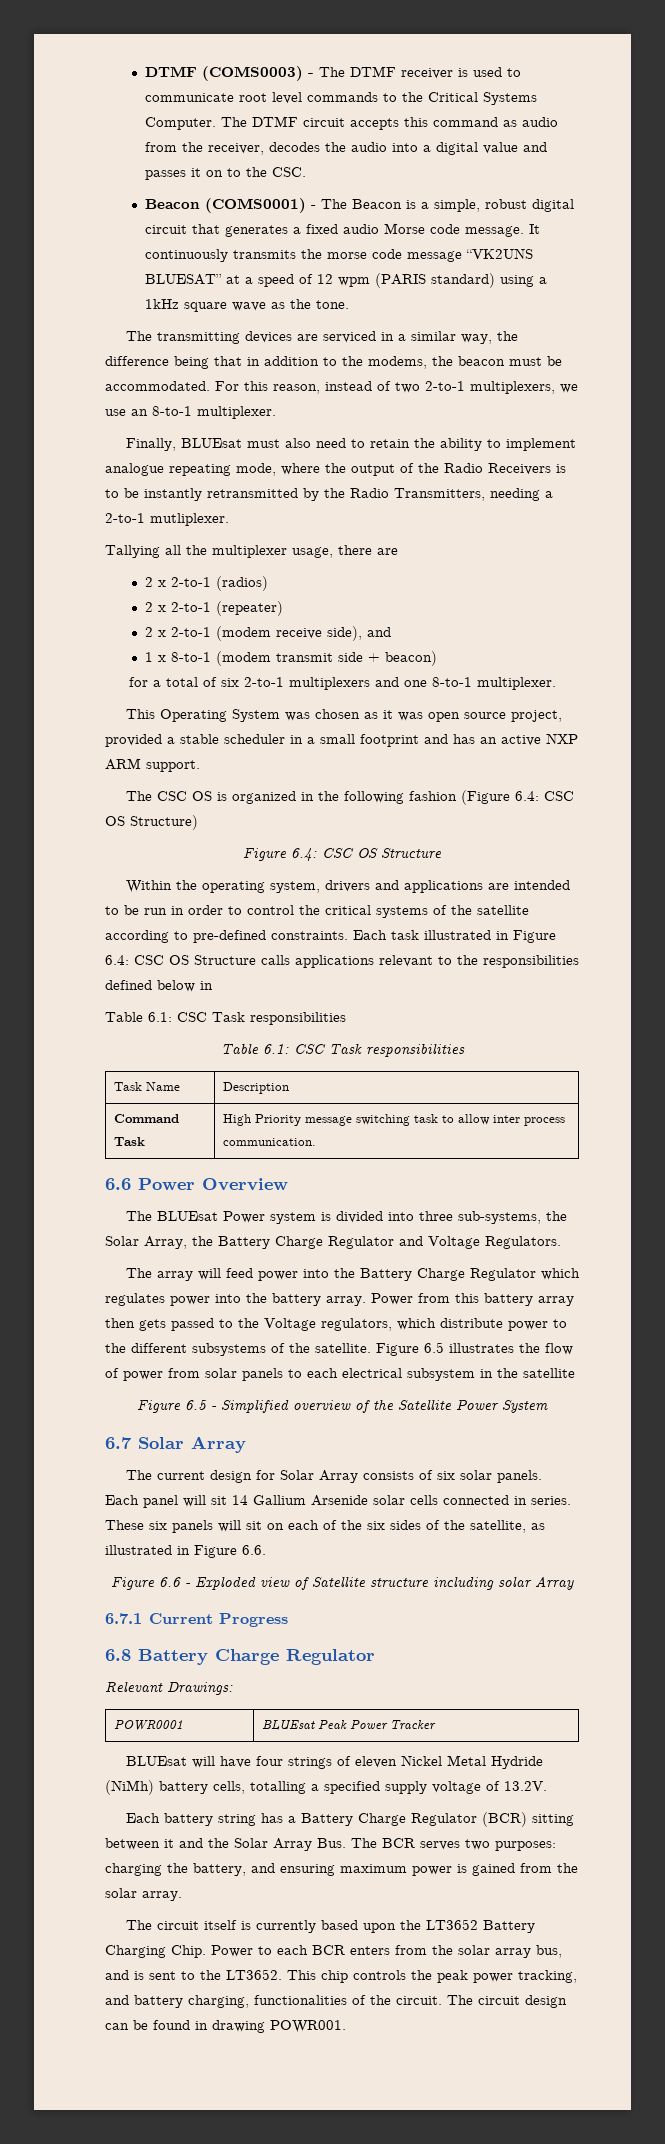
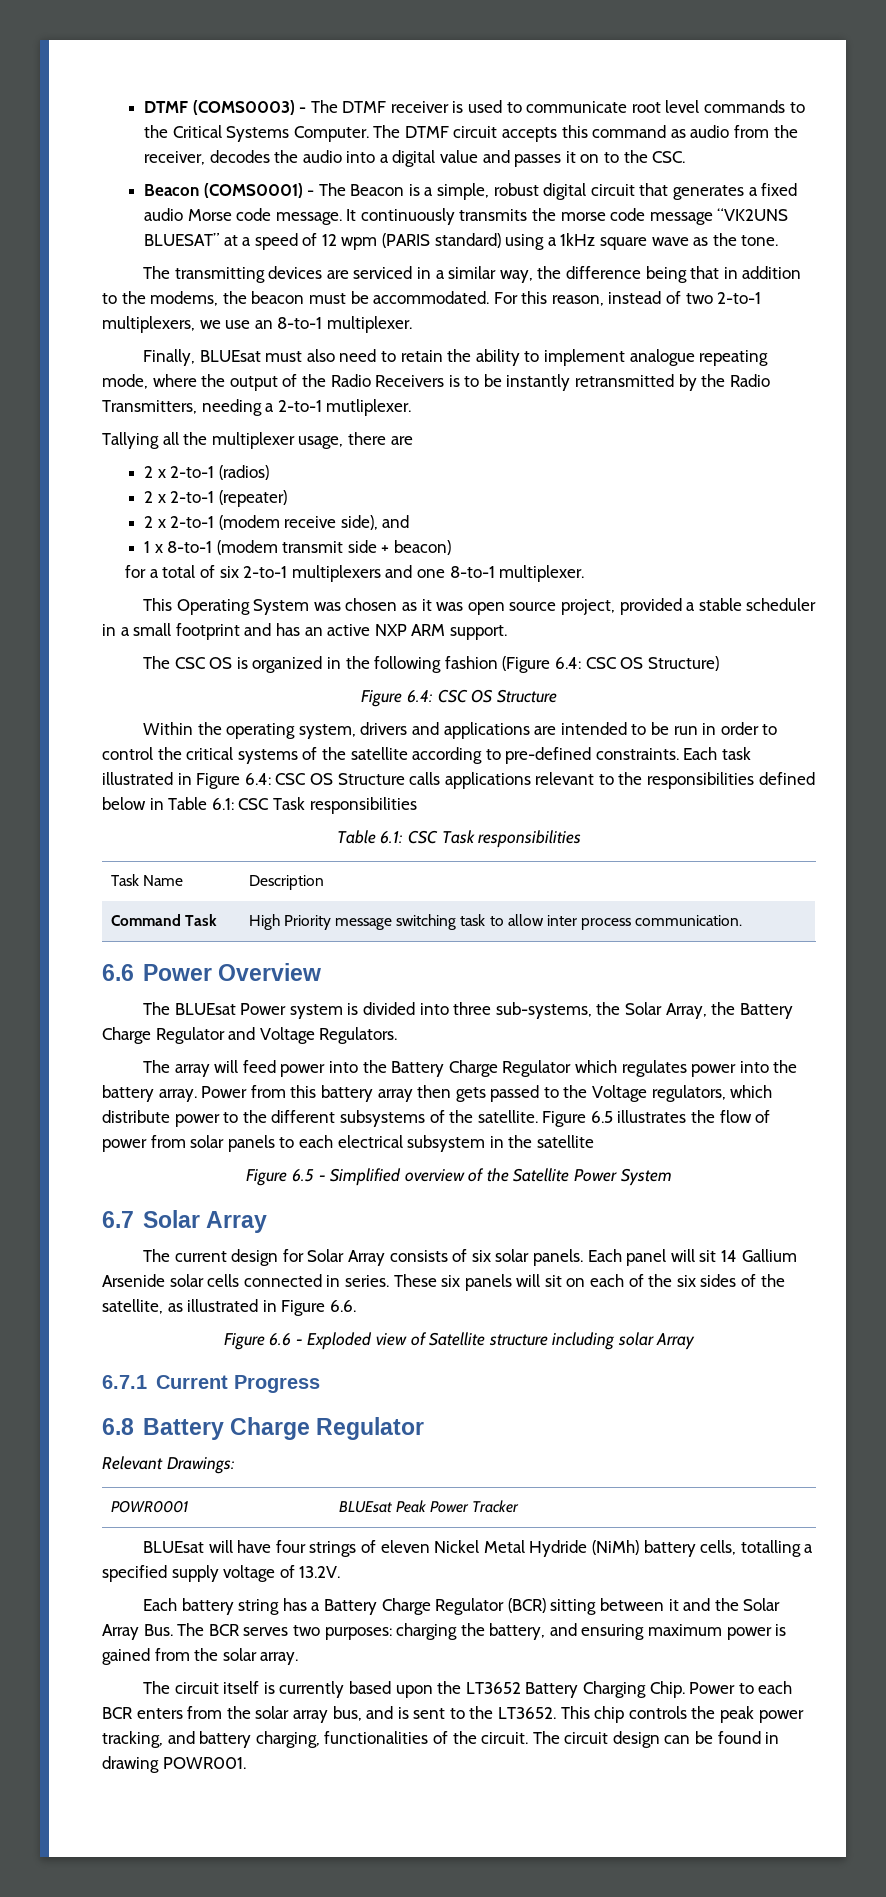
- Each task illustrated in Figure 6.4: CSC OS Structure calls applications relevant to the responsibilities defined below in
- Table 6.1: CSC Task responsibilities
+ Each task illustrated in Figure 6.4: CSC OS Structure calls applications relevant to the responsibilities defined below in Table 6.1: CSC Task responsibilities

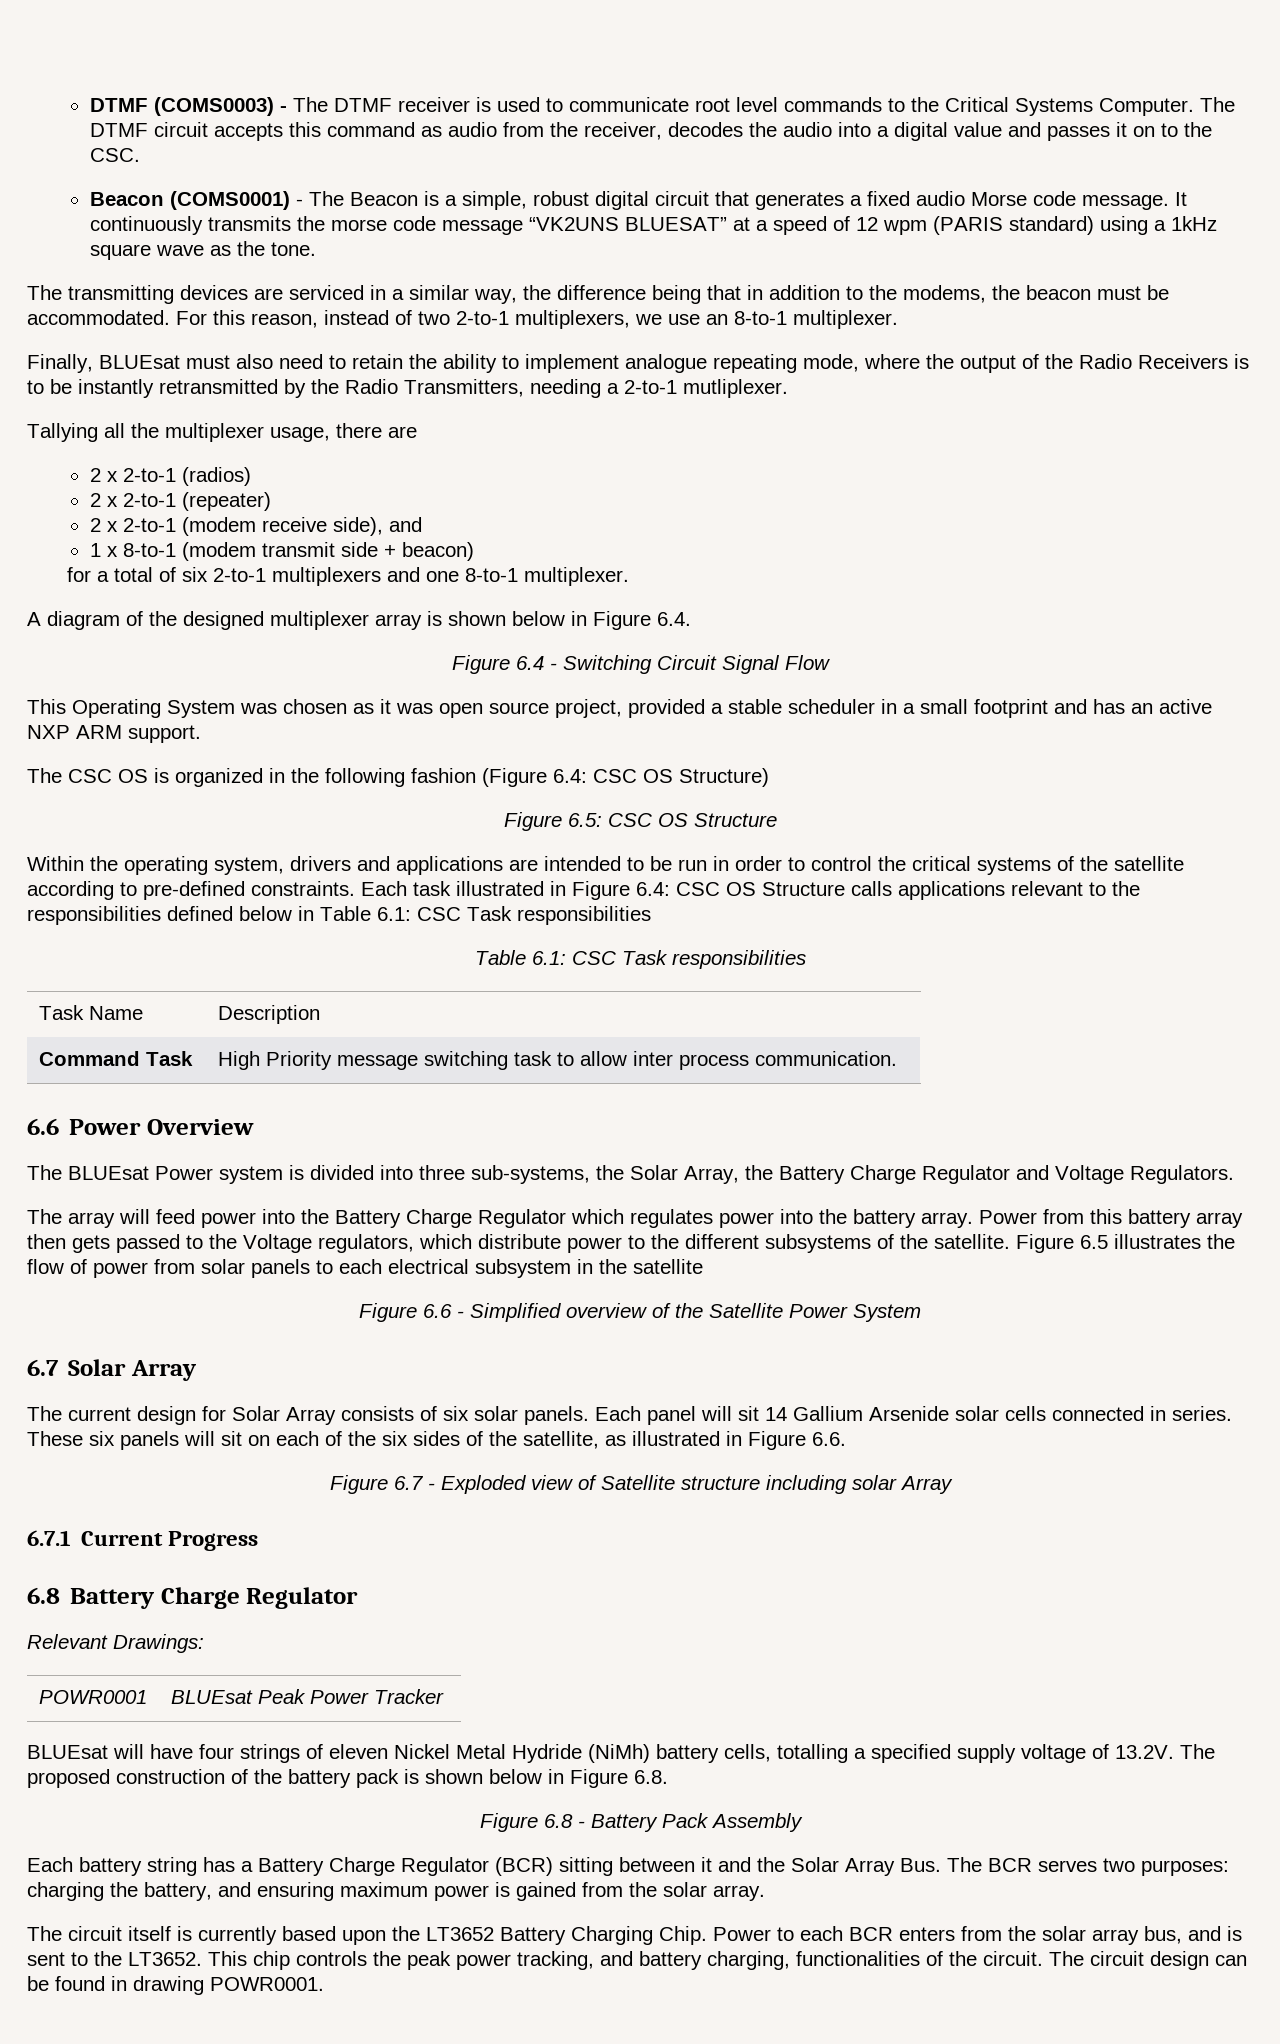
+ A diagram of the designed multiplexer array is shown below in Figure 6.4.
+ Figure 6.4 - Switching Circuit Signal Flow
  The CSC OS is organized in the following fashion (Figure 6.4: CSC OS Structure)
- Figure 6.4: CSC OS Structure
+ Figure 6.5: CSC OS Structure
- Figure 6.5 - Simplified overview of the Satellite Power System
+ Figure 6.6 - Simplified overview of the Satellite Power System
- Figure 6.6 - Exploded view of Satellite structure including solar Array
+ Figure 6.7 - Exploded view of Satellite structure including solar Array
- BLUEsat will have four strings of eleven Nickel Metal Hydride (NiMh) battery cells, totalling a specified supply voltage of 13.2V.
+ BLUEsat will have four strings of eleven Nickel Metal Hydride (NiMh) battery cells, totalling a specified supply voltage of 13.2V. The proposed construction of the battery pack is shown below in Figure 6.8.
+ Figure 6.8 - Battery Pack Assembly
- The circuit design can be found in drawing POWR001.
+ The circuit design can be found in drawing POWR0001.

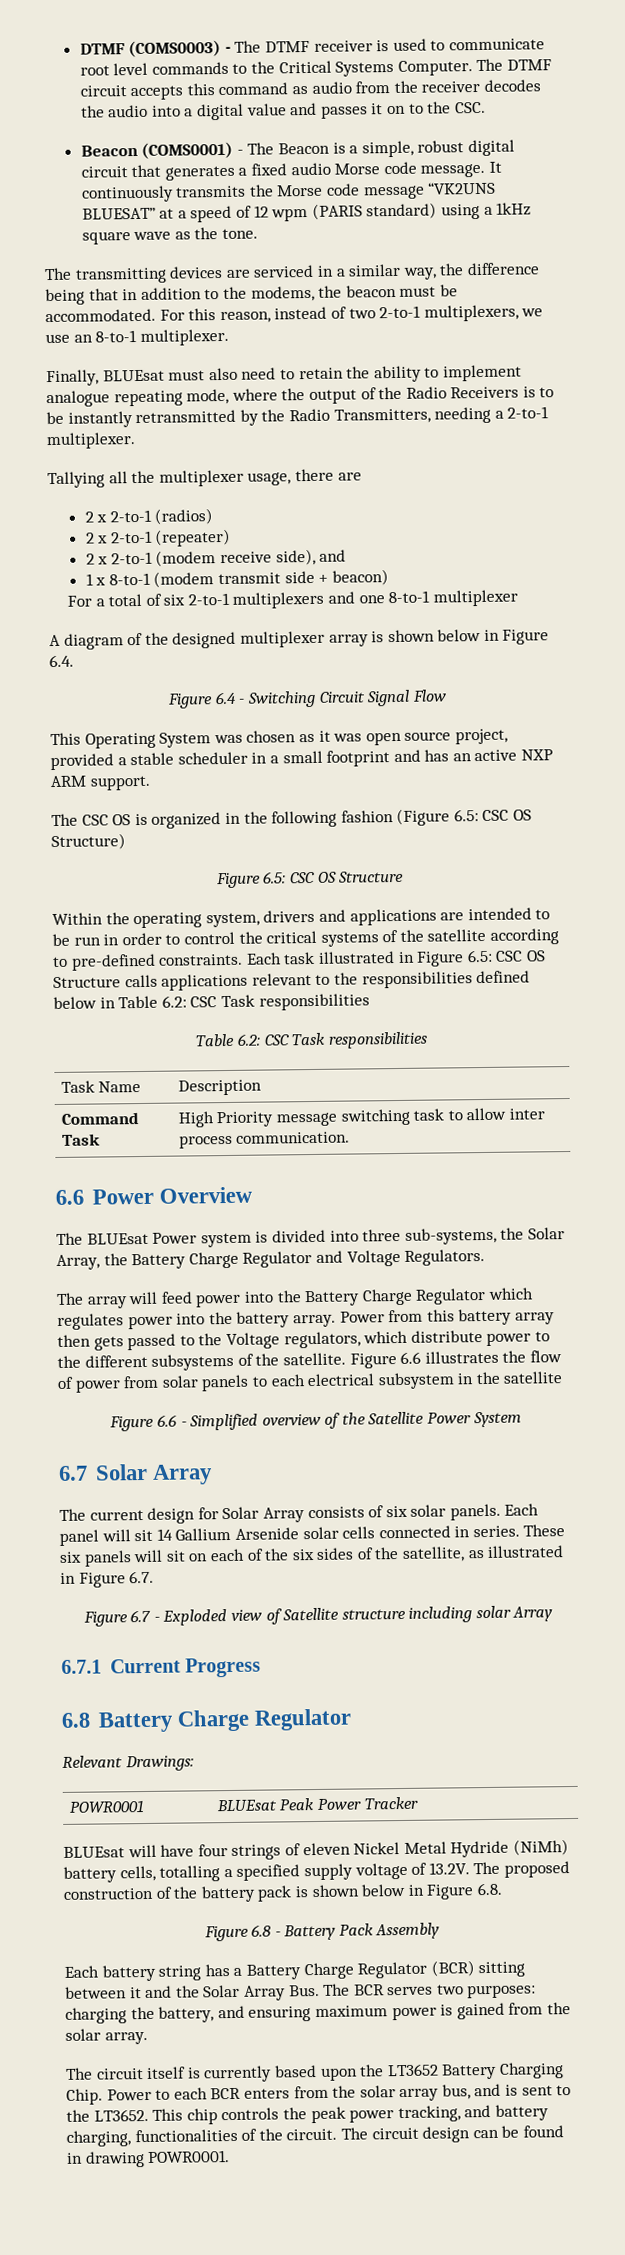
- The DTMF circuit accepts this command as audio from the receiver, decodes the audio into a digital value and passes it on to the CSC.
+ The DTMF circuit accepts this command as audio from the receiver decodes the audio into a digital value and passes it on to the CSC.
- It continuously transmits the morse code message “VK2UNS BLUESAT” at a speed of 12 wpm (PARIS standard) using a 1kHz square wave as the tone.
+ It continuously transmits the Morse code message “VK2UNS BLUESAT” at a speed of 12 wpm (PARIS standard) using a 1kHz square wave as the tone.
- Finally, BLUEsat must also need to retain the ability to implement analogue repeating mode, where the output of the Radio Receivers is to be instantly retransmitted by the Radio Transmitters, needing a 2-to-1 mutliplexer.
+ Finally, BLUEsat must also need to retain the ability to implement analogue repeating mode, where the output of the Radio Receivers is to be instantly retransmitted by the Radio Transmitters, needing a 2-to-1 multiplexer.
- for a total of six 2-to-1 multiplexers and one 8-to-1 multiplexer.
+ For a total of six 2-to-1 multiplexers and one 8-to-1 multiplexer
- The CSC OS is organized in the following fashion (Figure 6.4: CSC OS Structure)
+ The CSC OS is organized in the following fashion (Figure 6.5: CSC OS Structure)
- Each task illustrated in Figure 6.4: CSC OS Structure calls applications relevant to the responsibilities defined below in Table 6.1: CSC Task responsibilities
- Table 6.1: CSC Task responsibilities
+ Each task illustrated in Figure 6.5: CSC OS Structure calls applications relevant to the responsibilities defined below in Table 6.2: CSC Task responsibilities
+ Table 6.2: CSC Task responsibilities
- Figure 6.5 illustrates the flow of power from solar panels to each electrical subsystem in the satellite
+ Figure 6.6 illustrates the flow of power from solar panels to each electrical subsystem in the satellite
- These six panels will sit on each of the six sides of the satellite, as illustrated in Figure 6.6.
+ These six panels will sit on each of the six sides of the satellite, as illustrated in Figure 6.7.

